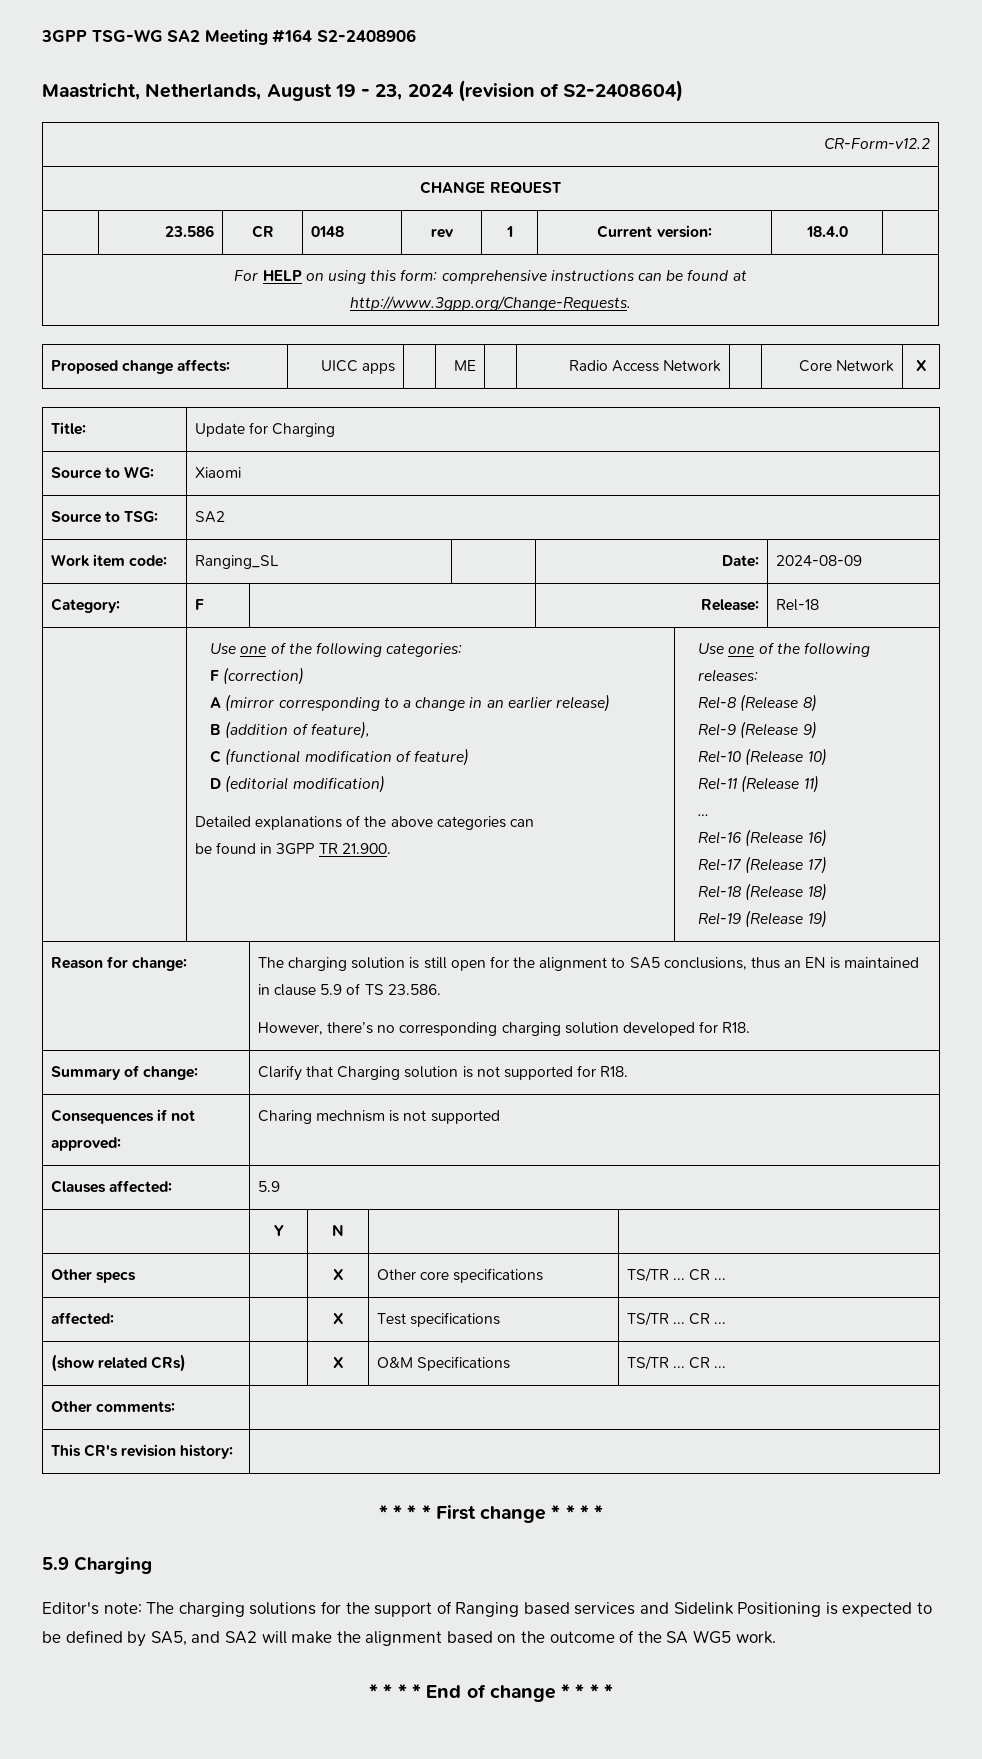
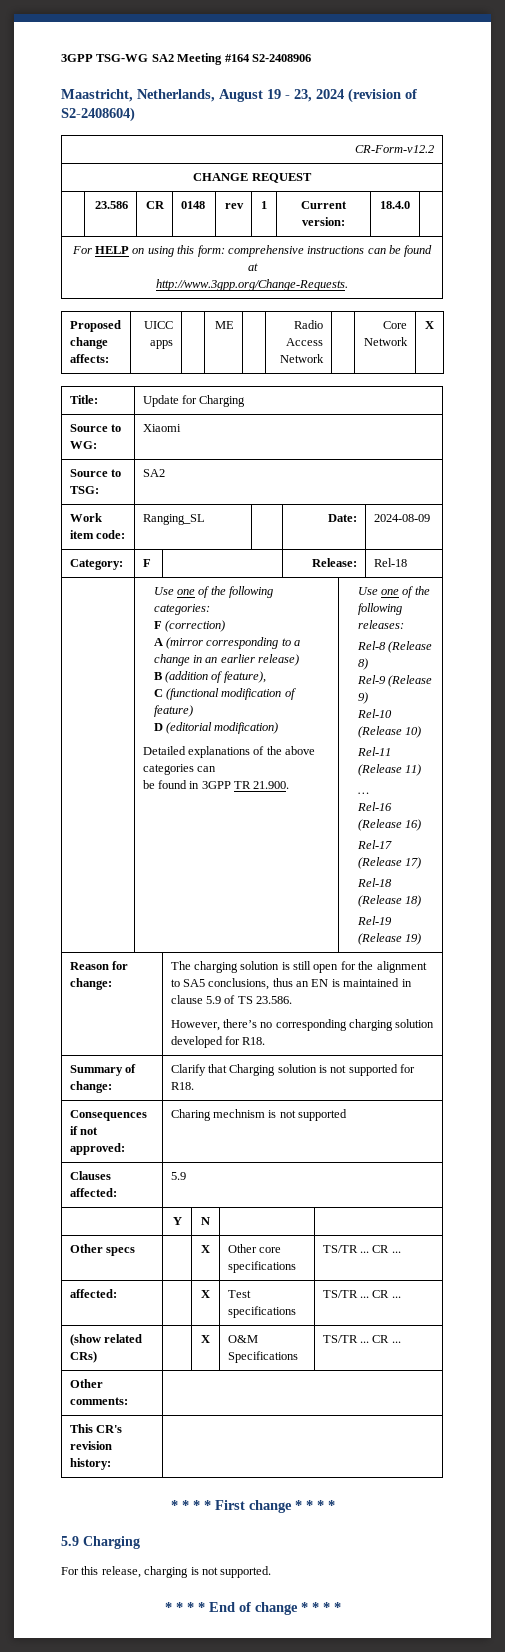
- Editor's note: The charging solutions for the support of Ranging based services and Sidelink Positioning is expected to be defined by SA5, and SA2 will make the alignment based on the outcome of the SA WG5 work.
+ For this release, charging is not supported.

